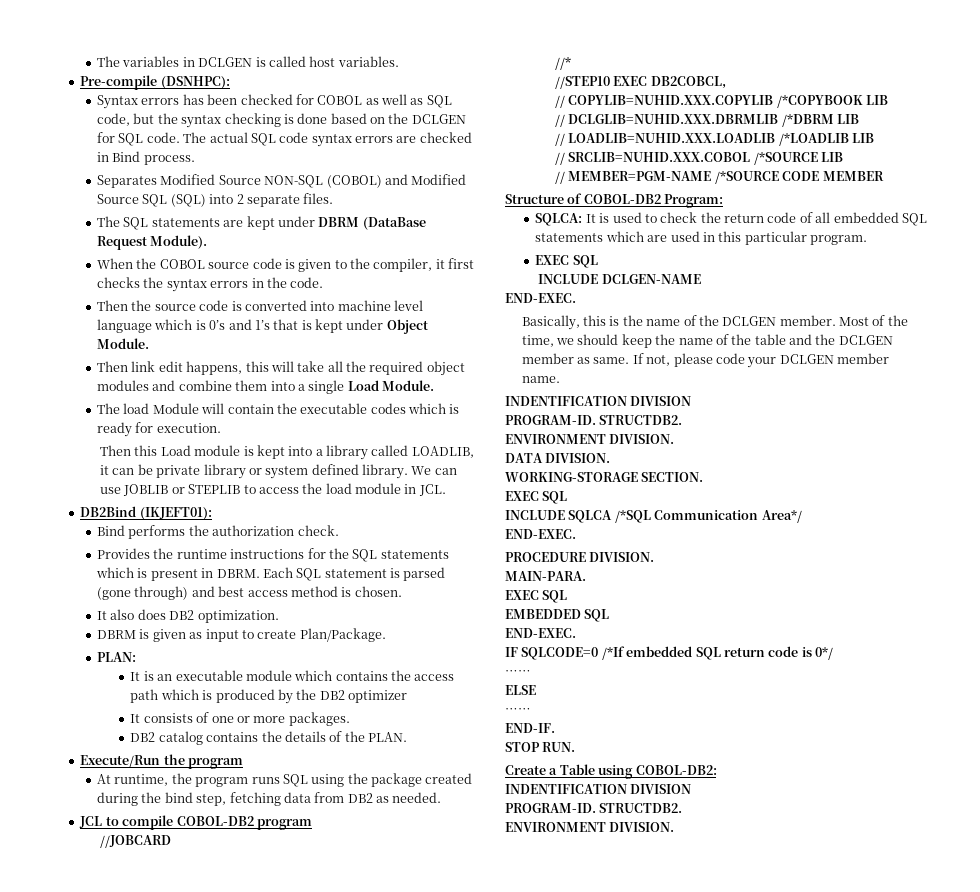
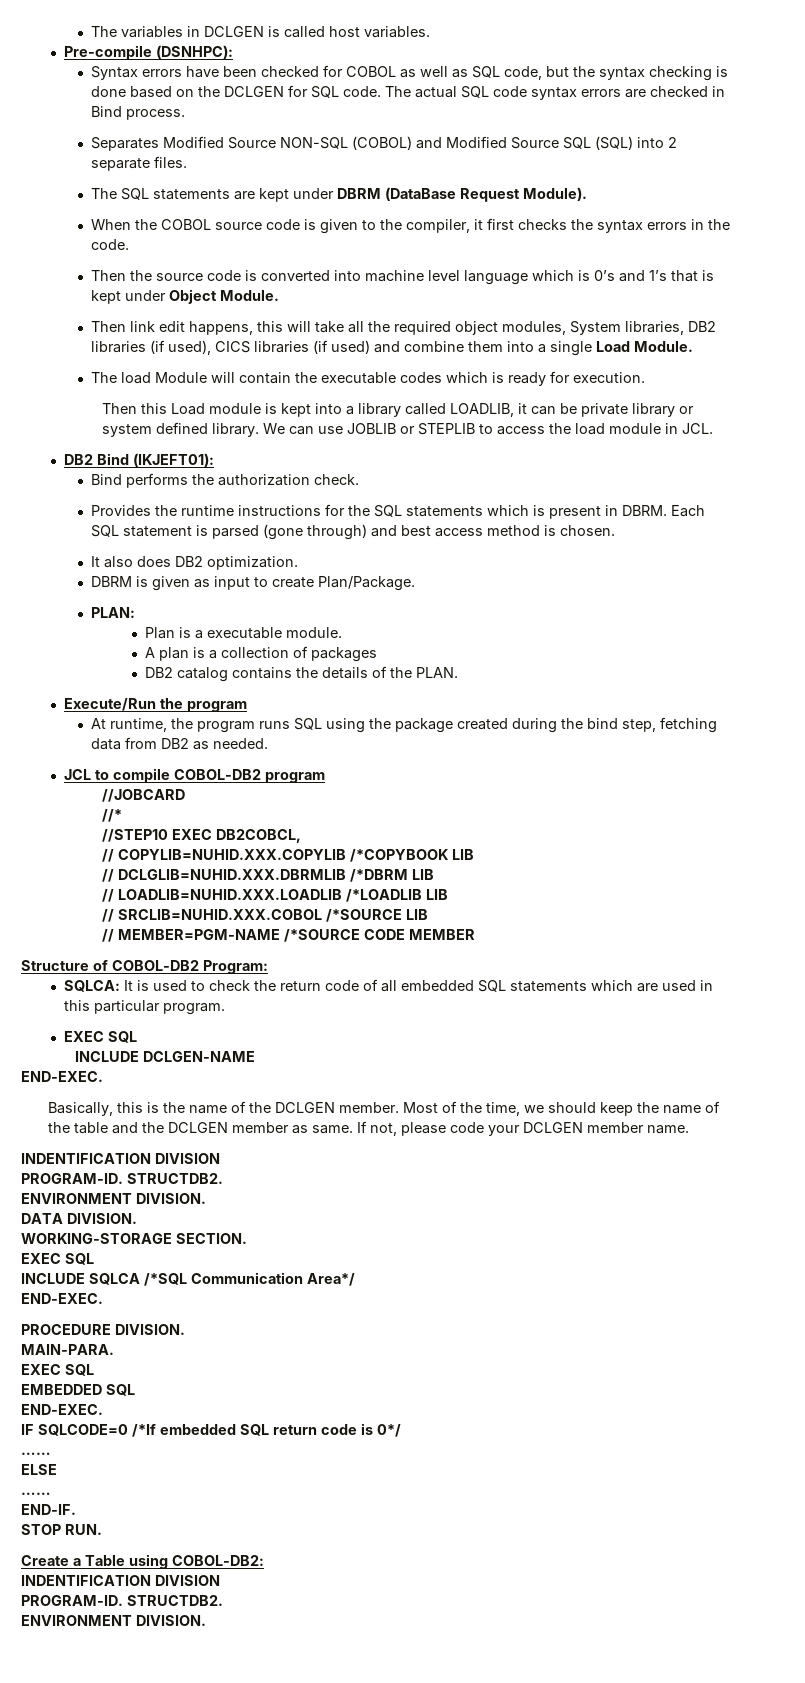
- Syntax errors has been checked for COBOL as well as SQL code, but the syntax checking is done based on the DCLGEN for SQL code.
+ Syntax errors have been checked for COBOL as well as SQL code, but the syntax checking is done based on the DCLGEN for SQL code.
- Then link edit happens, this will take all the required object modules and combine them into a single Load Module.
+ Then link edit happens, this will take all the required object modules, System libraries, DB2 libraries (if used), CICS libraries (if used) and combine them into a single Load Module.
- DB2Bind (IKJEFT01):
+ DB2 Bind (IKJEFT01):
- It is an executable module which contains the access path which is produced by the DB2 optimizer
- It consists of one or more packages.
+ Plan is a executable module.
+ A plan is a collection of packages

